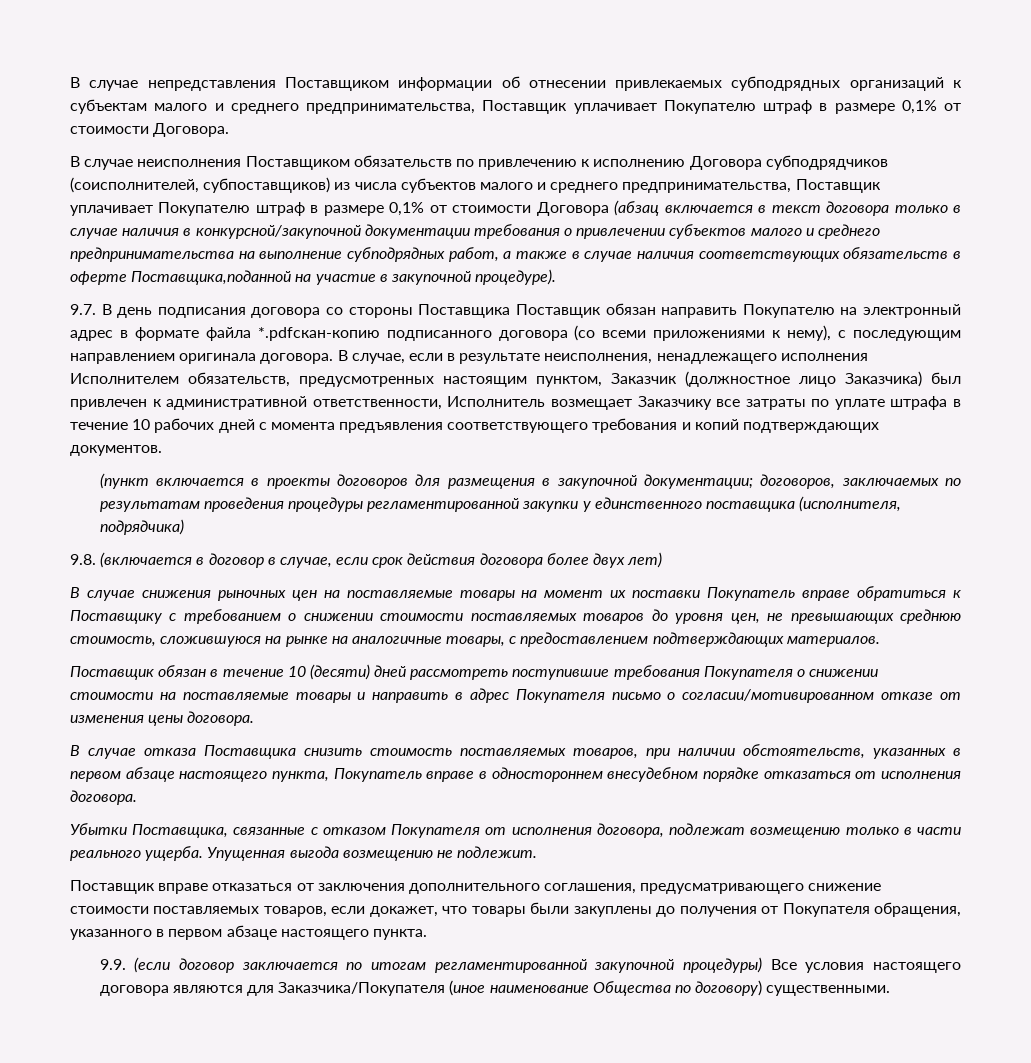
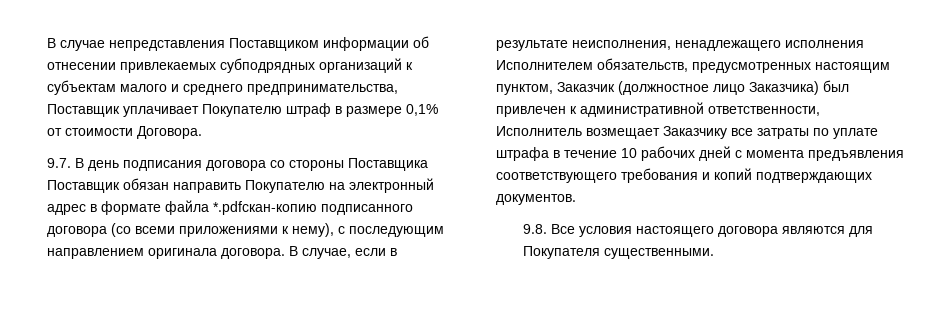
- В случае неисполнения Поставщиком обязательств по привлечению к исполнению Договора субподрядчиков (соисполнителей, субпоставщиков) из числа субъектов малого и среднего предпринимательства, Поставщик уплачивает Покупателю штраф в размере 0,1% от стоимости Договора (абзац включается в текст договора только в случае наличия в конкурсной/закупочной документации требования о привлечении субъектов малого и среднего предпринимательства на выполнение субподрядных работ, а также в случае наличия соответствующих обязательств в оферте Поставщика,поданной на участие в закупочной процедуре).
- (пункт включается в проекты договоров для размещения в закупочной документации; договоров, заключаемых по результатам проведения процедуры регламентированной закупки у единственного поставщика (исполнителя, подрядчика)
- 9.8. (включается в договор в случае, если срок действия договора более двух лет)
- В случае снижения рыночных цен на поставляемые товары на момент их поставки Покупатель вправе обратиться к Поставщику с требованием о снижении стоимости поставляемых товаров до уровня цен, не превышающих среднюю стоимость, сложившуюся на рынке на аналогичные товары, с предоставлением подтверждающих материалов.
- Поставщик обязан в течение 10 (десяти) дней рассмотреть поступившие требования Покупателя о снижении стоимости на поставляемые товары и направить в адрес Покупателя письмо о согласии/мотивированном отказе от изменения цены договора.
- В случае отказа Поставщика снизить стоимость поставляемых товаров, при наличии обстоятельств, указанных в первом абзаце настоящего пункта, Покупатель вправе в одностороннем внесудебном порядке отказаться от исполнения договора.
- Убытки Поставщика, связанные с отказом Покупателя от исполнения договора, подлежат возмещению только в части реального ущерба. Упущенная выгода возмещению не подлежит.
- Поставщик вправе отказаться от заключения дополнительного соглашения, предусматривающего снижение стоимости поставляемых товаров, если докажет, что товары были закуплены до получения от Покупателя обращения, указанного в первом абзаце настоящего пункта.
- 9.9. (если договор заключается по итогам регламентированной закупочной процедуры) Все условия настоящего договора являются для Заказчика/Покупателя (иное наименование Общества по договору) существенными.
+ 9.8. Все условия настоящего договора являются для Покупателя существенными.

